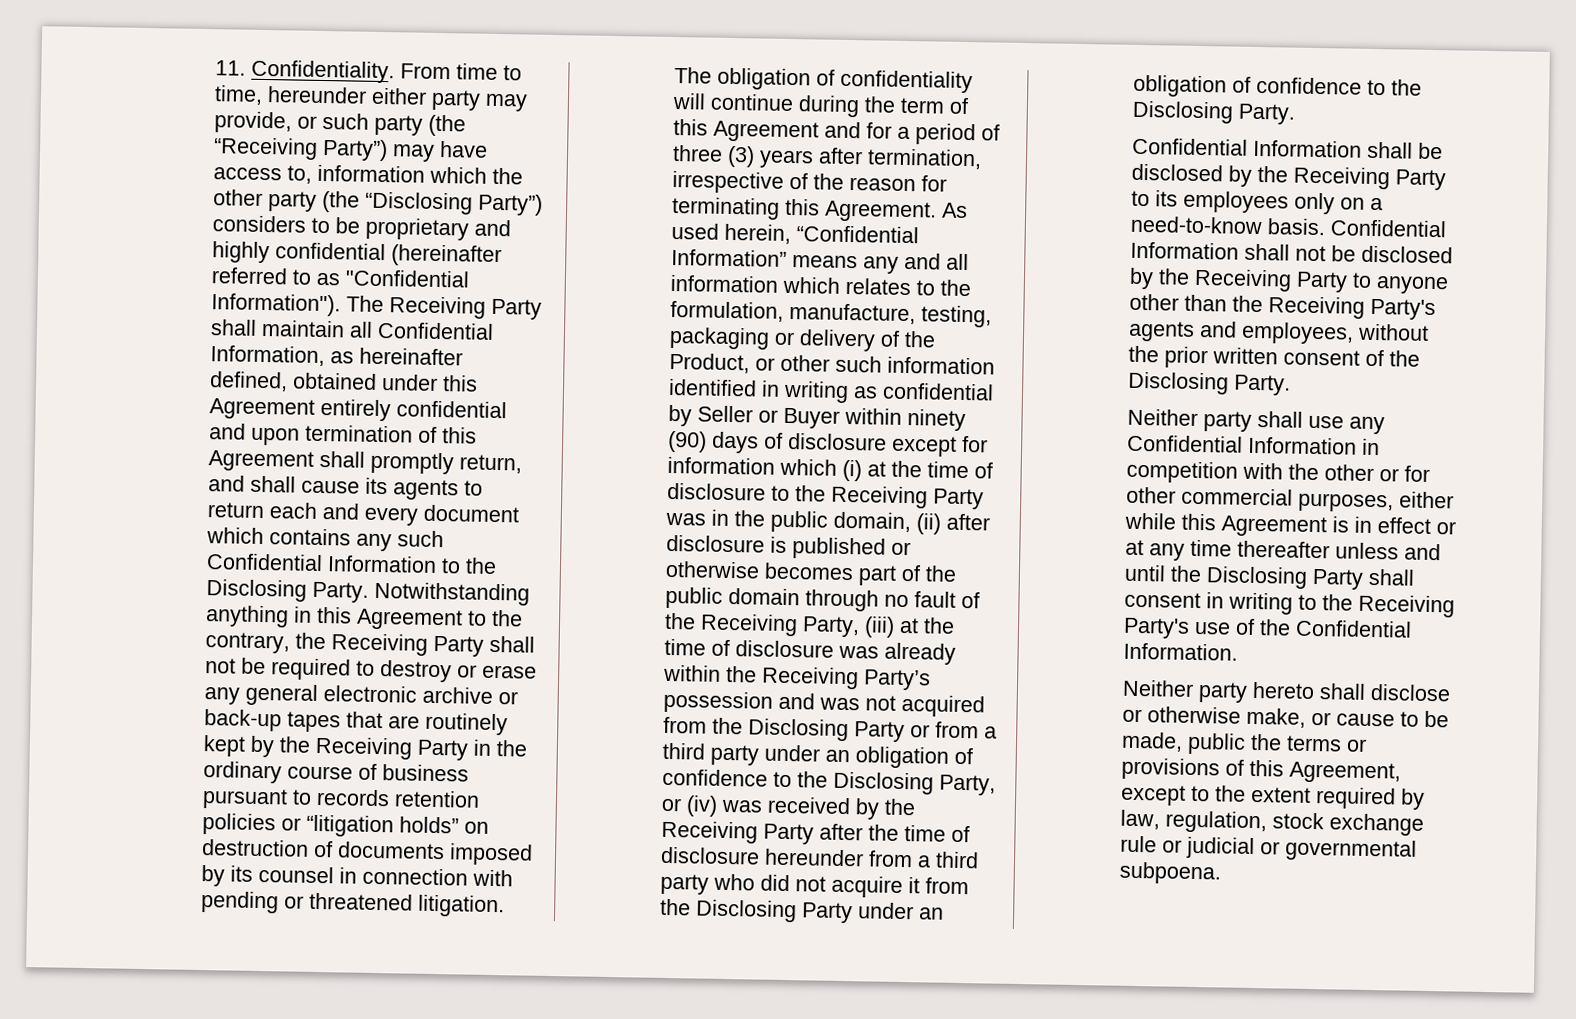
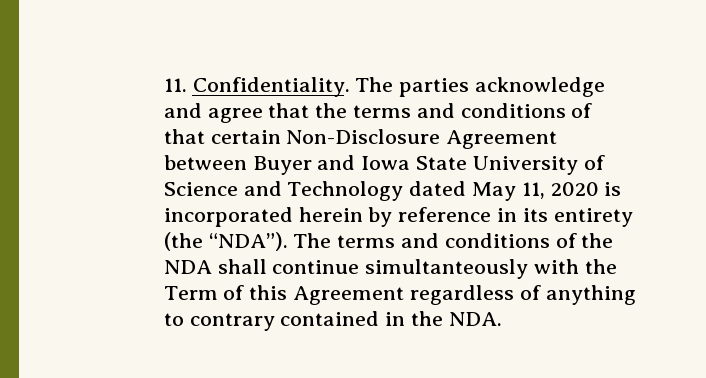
- From time to time, hereunder either party may provide, or such party (the “Receiving Party”) may have access to, information which the other party (the “Disclosing Party”) considers to be proprietary and highly confidential (hereinafter referred to as "Confidential Information"). The Receiving Party shall maintain all Confidential Information, as hereinafter defined, obtained under this Agreement entirely confidential and upon termination of this Agreement shall promptly return, and shall cause its agents to return each and every document which contains any such Confidential Information to the Disclosing Party. Notwithstanding anything in this Agreement to the contrary, the Receiving Party shall not be required to destroy or erase any general electronic archive or back-up tapes that are routinely kept by the Receiving Party in the ordinary course of business pursuant to records retention policies or “litigation holds” on destruction of documents imposed by its counsel in connection with pending or threatened litigation. The obligation of confidentiality will continue during the term of this Agreement and for a period of three (3) years after termination, irrespective of the reason for terminating this Agreement. As used herein, “Confidential Information” means any and all information which relates to the formulation, manufacture, testing, packaging or delivery of the Product, or other such information identified in writing as confidential by Seller or Buyer within ninety (90) days of disclosure except for information which (i) at the time of disclosure to the Receiving Party was in the public domain, (ii) after disclosure is published or otherwise becomes part of the public domain through no fault of the Receiving Party, (iii) at the time of disclosure was already within the Receiving Party’s possession and was not acquired from the Disclosing Party or from a third party under an obligation of confidence to the Disclosing Party, or (iv) was received by the Receiving Party after the time of disclosure hereunder from a third party who did not acquire it from the Disclosing Party under an obligation of confidence to the Disclosing Party.
- Confidential Information shall be disclosed by the Receiving Party to its employees only on a need-to-know basis. Confidential Information shall not be disclosed by the Receiving Party to anyone other than the Receiving Party's agents and employees, without the prior written consent of the Disclosing Party.
- Neither party shall use any Confidential Information in competition with the other or for other commercial purposes, either while this Agreement is in effect or at any time thereafter unless and until the Disclosing Party shall consent in writing to the Receiving Party's use of the Confidential Information.
- Neither party hereto shall disclose or otherwise make, or cause to be made, public the terms or provisions of this Agreement, except to the extent required by law, regulation, stock exchange rule or judicial or governmental subpoena.
+ The parties acknowledge and agree that the terms and conditions of that certain Non-Disclosure Agreement between Buyer and Iowa State University of Science and Technology dated May 11, 2020 is incorporated herein by reference in its entirety (the “NDA”). The terms and conditions of the NDA shall continue simultanteously with the Term of this Agreement regardless of anything to contrary contained in the NDA.

